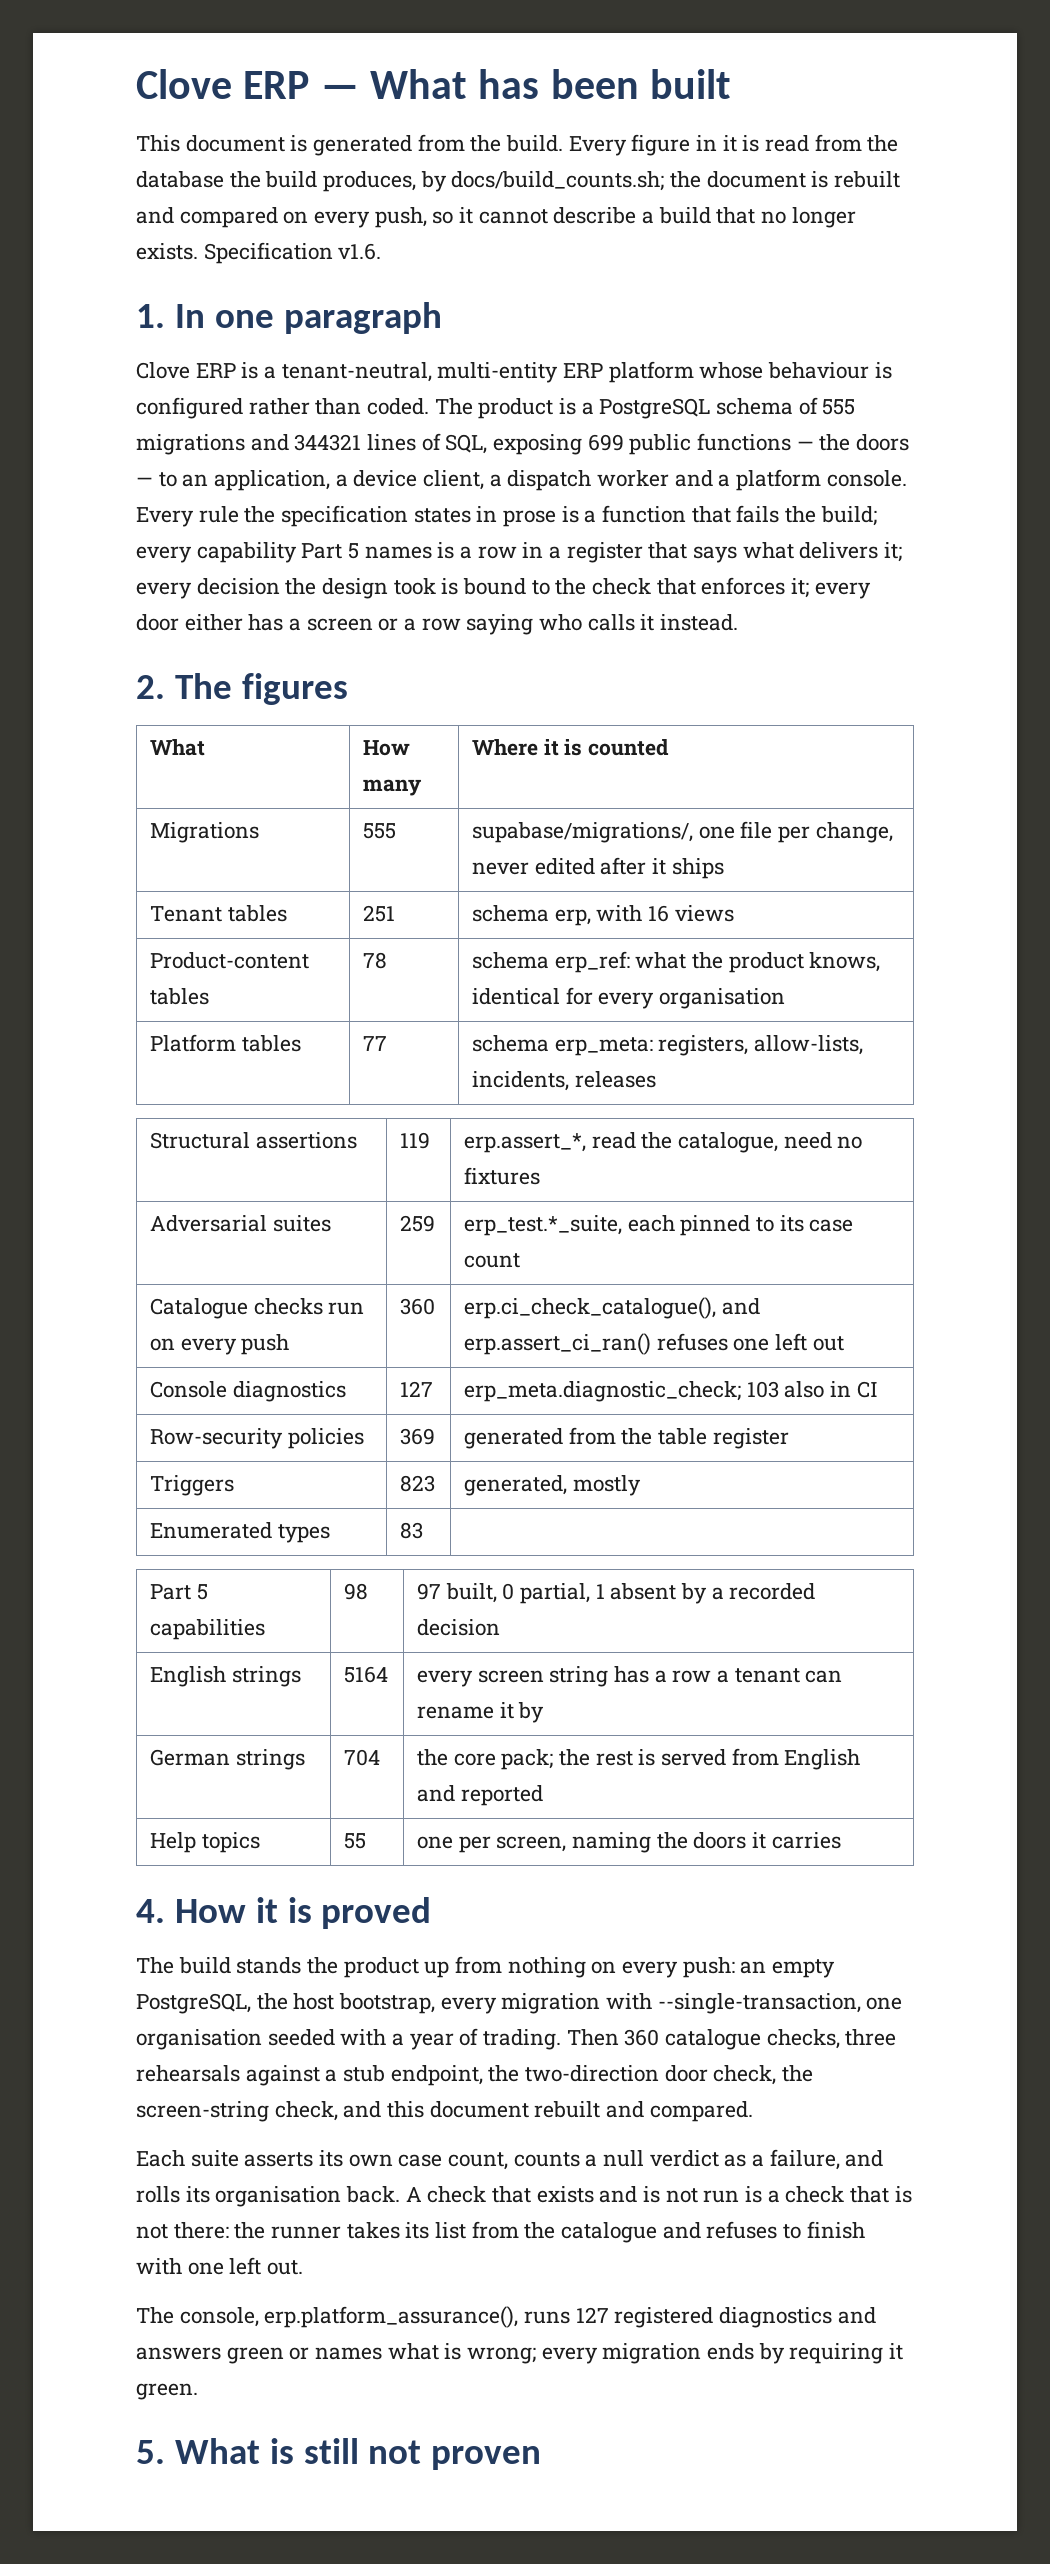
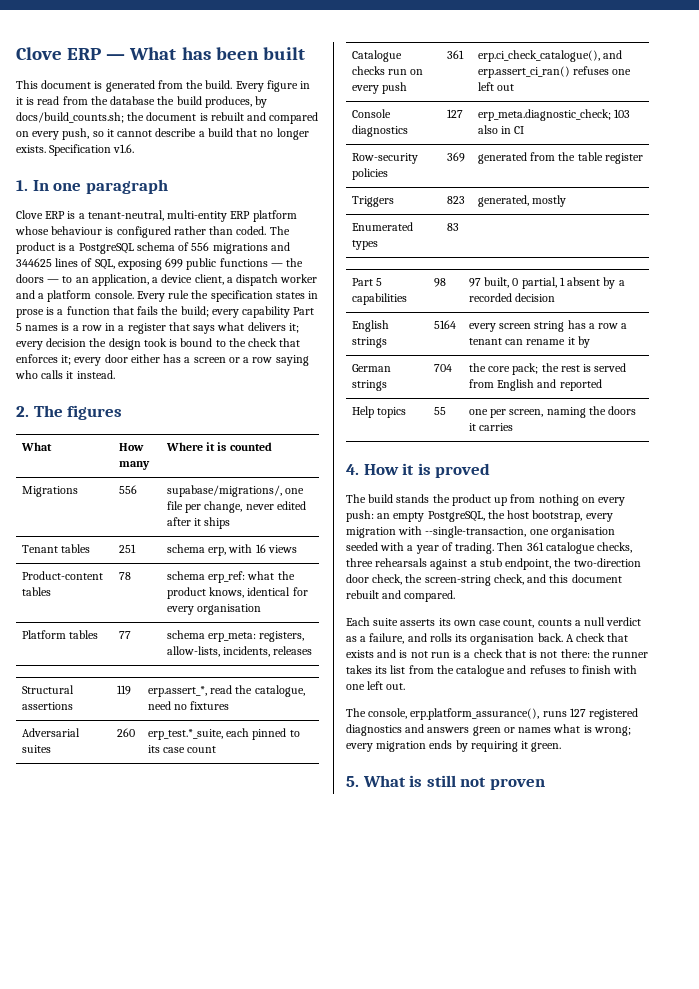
- The product is a PostgreSQL schema of 555 migrations and 344321 lines of SQL, exposing 699 public functions — the doors — to an application, a device client, a dispatch worker and a platform console.
+ The product is a PostgreSQL schema of 556 migrations and 344625 lines of SQL, exposing 699 public functions — the doors — to an application, a device client, a dispatch worker and a platform console.
- Migrations | 555 | supabase/migrations/, one file per change, never edited after it ships
+ Migrations | 556 | supabase/migrations/, one file per change, never edited after it ships
- Adversarial suites | 259 | erp_test.*_suite, each pinned to its case count
+ Adversarial suites | 260 | erp_test.*_suite, each pinned to its case count
- Catalogue checks run on every push | 360 | erp.ci_check_catalogue(), and erp.assert_ci_ran() refuses one left out
+ Catalogue checks run on every push | 361 | erp.ci_check_catalogue(), and erp.assert_ci_ran() refuses one left out
- Then 360 catalogue checks, three rehearsals against a stub endpoint, the two-direction door check, the screen-string check, and this document rebuilt and compared.
+ Then 361 catalogue checks, three rehearsals against a stub endpoint, the two-direction door check, the screen-string check, and this document rebuilt and compared.

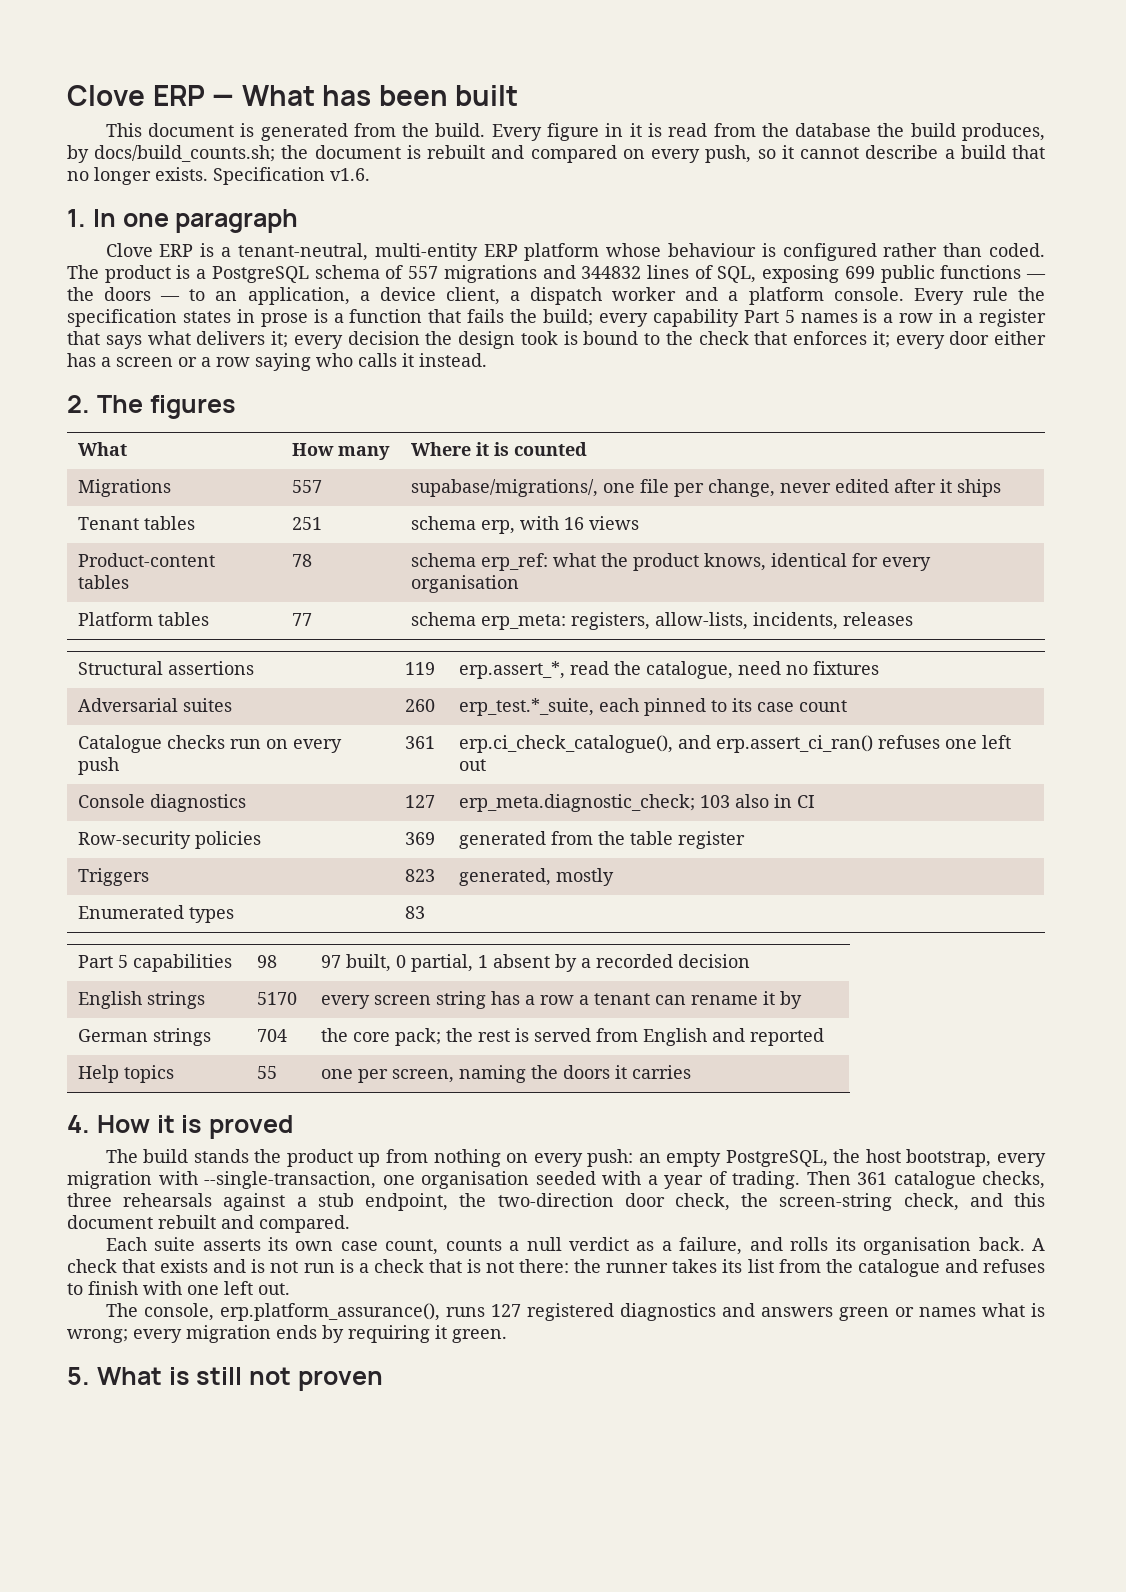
- The product is a PostgreSQL schema of 556 migrations and 344625 lines of SQL, exposing 699 public functions — the doors — to an application, a device client, a dispatch worker and a platform console.
+ The product is a PostgreSQL schema of 557 migrations and 344832 lines of SQL, exposing 699 public functions — the doors — to an application, a device client, a dispatch worker and a platform console.
- Migrations | 556 | supabase/migrations/, one file per change, never edited after it ships
+ Migrations | 557 | supabase/migrations/, one file per change, never edited after it ships
- English strings | 5164 | every screen string has a row a tenant can rename it by
+ English strings | 5170 | every screen string has a row a tenant can rename it by

